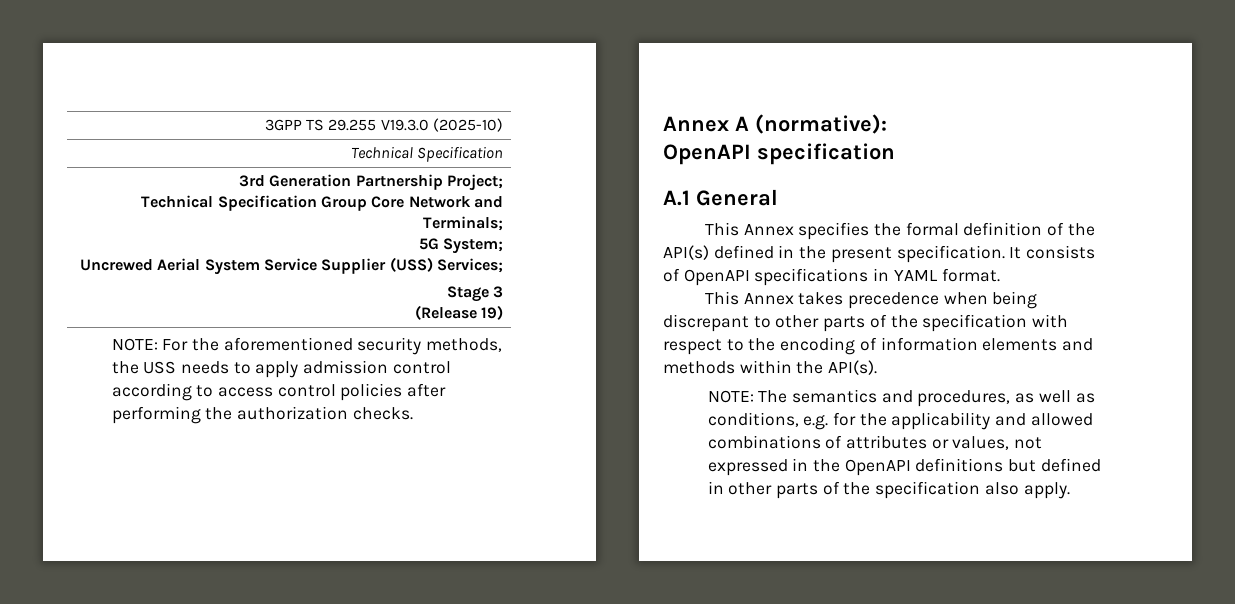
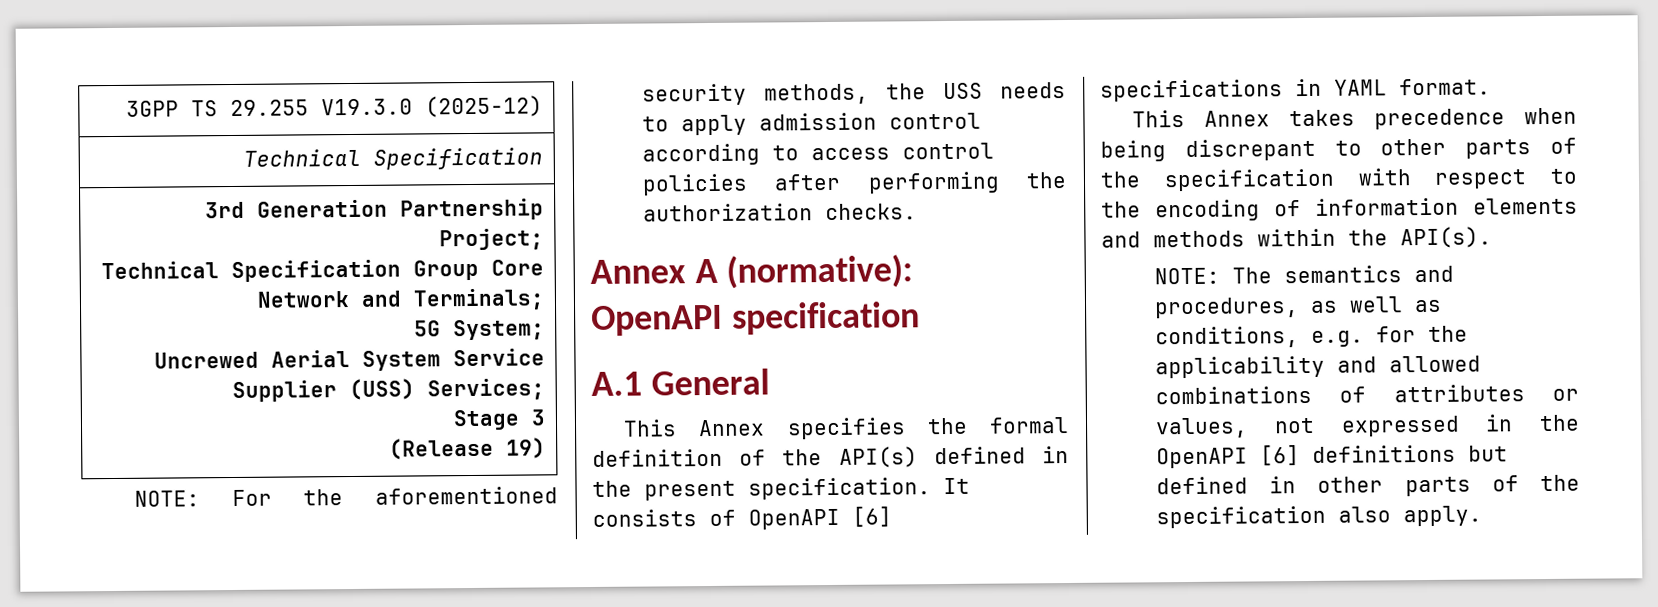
- 3GPP TS 29.255 V19.3.0 (2025-10)
+ 3GPP TS 29.255 V19.3.0 (2025-12)
- It consists of OpenAPI specifications in YAML format.
+ It consists of OpenAPI [6] specifications in YAML format.
- NOTE: The semantics and procedures, as well as conditions, e.g. for the applicability and allowed combinations of attributes or values, not expressed in the OpenAPI definitions but defined in other parts of the specification also apply.
+ NOTE: The semantics and procedures, as well as conditions, e.g. for the applicability and allowed combinations of attributes or values, not expressed in the OpenAPI [6] definitions but defined in other parts of the specification also apply.

